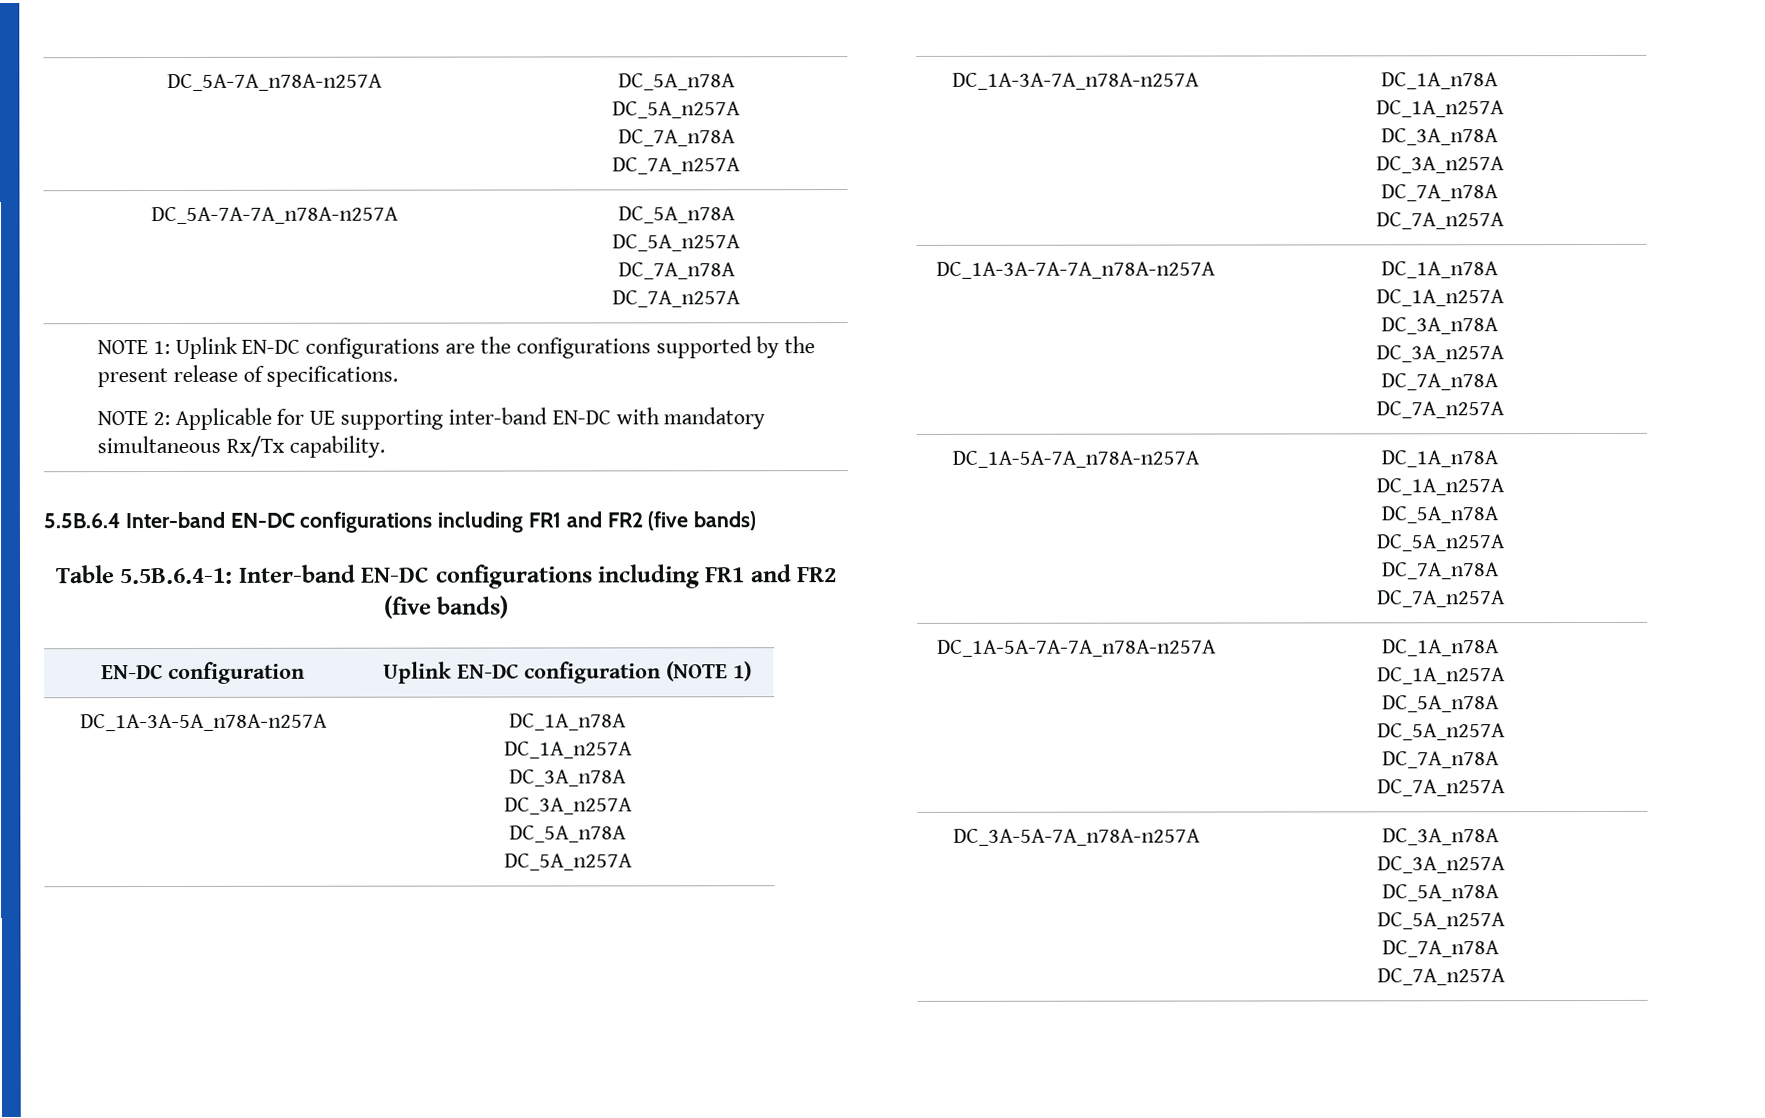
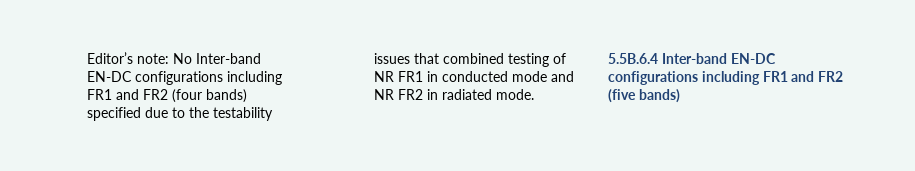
- DC_5A-7A_n78A-n257A | DC_5A_n78A
- DC_5A_n257A
- DC_7A_n78A
- DC_7A_n257A
- DC_5A-7A-7A_n78A-n257A | DC_5A_n78A
- DC_5A_n257A
- DC_7A_n78A
- DC_7A_n257A
- NOTE 1: Uplink EN-DC configurations are the configurations supported by the present release of specifications.
- NOTE 2: Applicable for UE supporting inter-band EN-DC with mandatory simultaneous Rx/Tx capability.
+ Editor’s note: No Inter-band EN-DC configurations including FR1 and FR2 (four bands) specified due to the testability issues that combined testing of NR FR1 in conducted mode and NR FR2 in radiated mode.
- Table 5.5B.6.4-1: Inter-band EN-DC configurations including FR1 and FR2 (five bands)
- EN-DC configuration | Uplink EN-DC configuration (NOTE 1)
- DC_1A-3A-5A_n78A-n257A | DC_1A_n78A
- DC_1A_n257A
- DC_3A_n78A
- DC_3A_n257A
- DC_5A_n78A
- DC_5A_n257A
- DC_1A-3A-7A_n78A-n257A | DC_1A_n78A
- DC_1A_n257A
- DC_3A_n78A
- DC_3A_n257A
- DC_7A_n78A
- DC_7A_n257A
- DC_1A-3A-7A-7A_n78A-n257A | DC_1A_n78A
- DC_1A_n257A
- DC_3A_n78A
- DC_3A_n257A
- DC_7A_n78A
- DC_7A_n257A
- DC_1A-5A-7A_n78A-n257A | DC_1A_n78A
- DC_1A_n257A
- DC_5A_n78A
- DC_5A_n257A
- DC_7A_n78A
- DC_7A_n257A
- DC_1A-5A-7A-7A_n78A-n257A | DC_1A_n78A
- DC_1A_n257A
- DC_5A_n78A
- DC_5A_n257A
- DC_7A_n78A
- DC_7A_n257A
- DC_3A-5A-7A_n78A-n257A | DC_3A_n78A
- DC_3A_n257A
- DC_5A_n78A
- DC_5A_n257A
- DC_7A_n78A
- DC_7A_n257A

